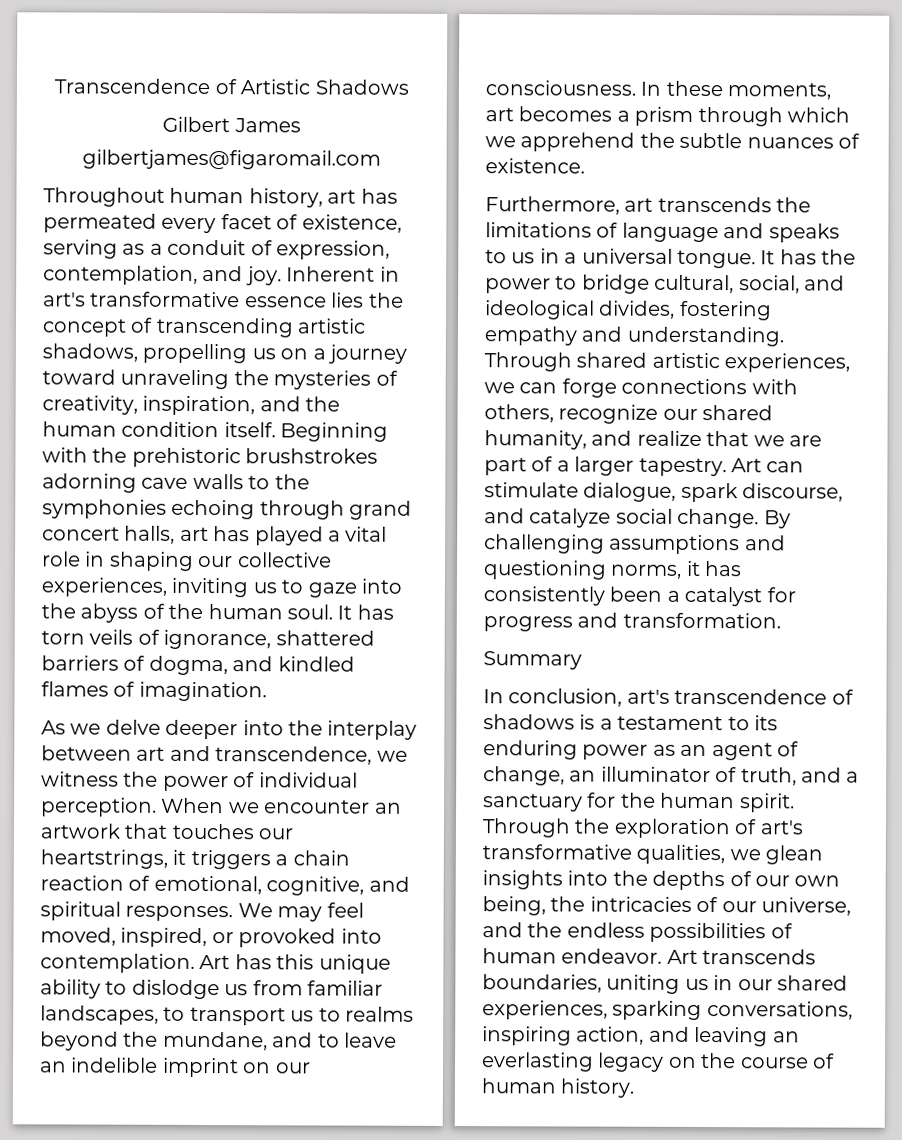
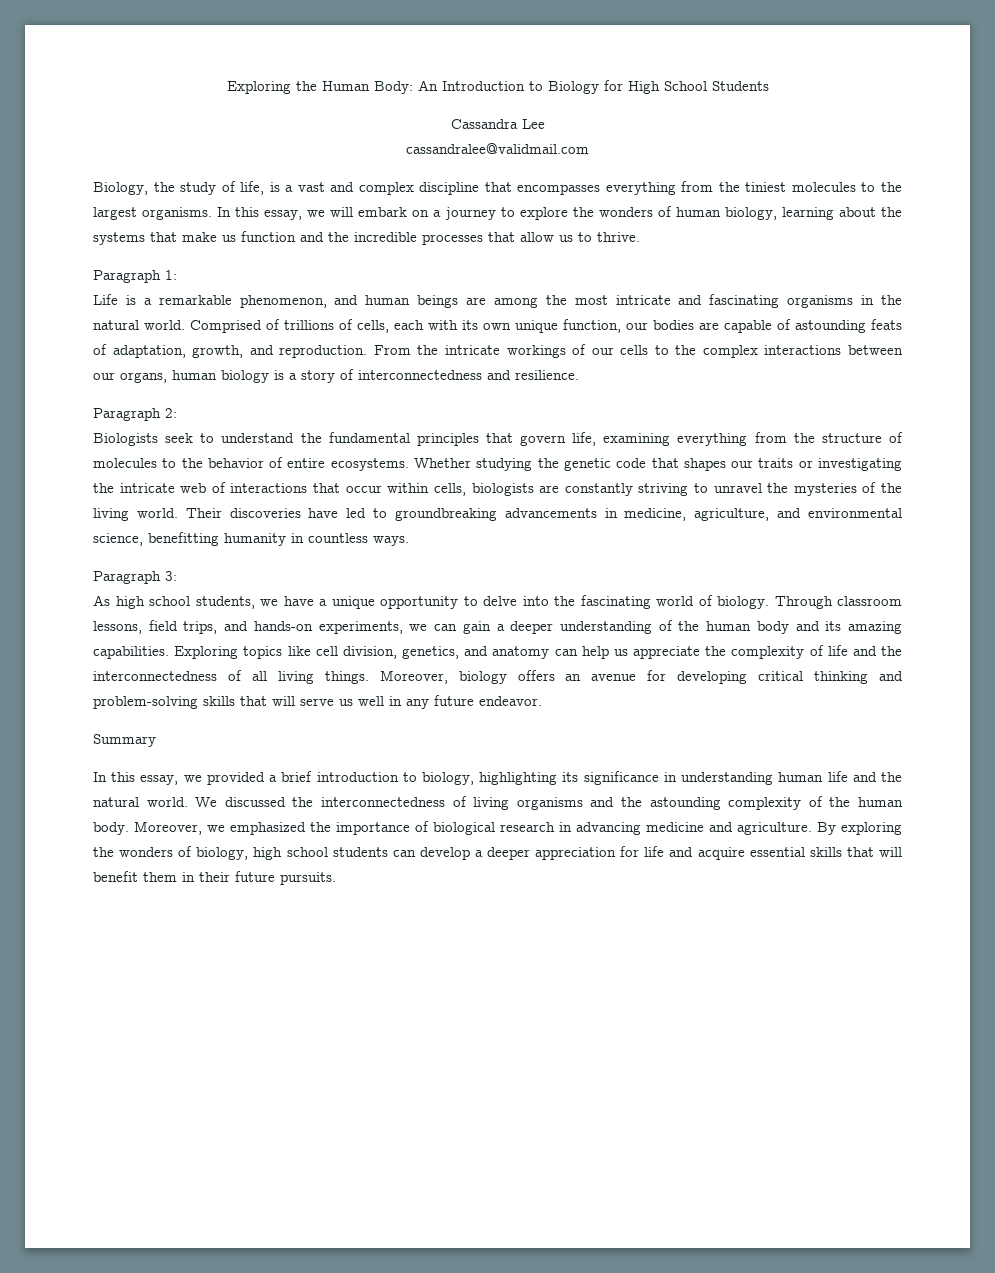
- Transcendence of Artistic Shadows
- Gilbert James
- gilbertjames@figaromail.com
- Throughout human history, art has permeated every facet of existence, serving as a conduit of expression, contemplation, and joy. Inherent in art's transformative essence lies the concept of transcending artistic shadows, propelling us on a journey toward unraveling the mysteries of creativity, inspiration, and the human condition itself. Beginning with the prehistoric brushstrokes adorning cave walls to the symphonies echoing through grand concert halls, art has played a vital role in shaping our collective experiences, inviting us to gaze into the abyss of the human soul. It has torn veils of ignorance, shattered barriers of dogma, and kindled flames of imagination.
- As we delve deeper into the interplay between art and transcendence, we witness the power of individual perception. When we encounter an artwork that touches our heartstrings, it triggers a chain reaction of emotional, cognitive, and spiritual responses. We may feel moved, inspired, or provoked into contemplation. Art has this unique ability to dislodge us from familiar landscapes, to transport us to realms beyond the mundane, and to leave an indelible imprint on our consciousness. In these moments, art becomes a prism through which we apprehend the subtle nuances of existence.
- Furthermore, art transcends the limitations of language and speaks to us in a universal tongue. It has the power to bridge cultural, social, and ideological divides, fostering empathy and understanding. Through shared artistic experiences, we can forge connections with others, recognize our shared humanity, and realize that we are part of a larger tapestry. Art can stimulate dialogue, spark discourse, and catalyze social change. By challenging assumptions and questioning norms, it has consistently been a catalyst for progress and transformation.
+ Exploring the Human Body: An Introduction to Biology for High School Students
+ Cassandra Lee
+ cassandralee@validmail.com
+ Biology, the study of life, is a vast and complex discipline that encompasses everything from the tiniest molecules to the largest organisms. In this essay, we will embark on a journey to explore the wonders of human biology, learning about the systems that make us function and the incredible processes that allow us to thrive.
+ Paragraph 1:
+ Life is a remarkable phenomenon, and human beings are among the most intricate and fascinating organisms in the natural world. Comprised of trillions of cells, each with its own unique function, our bodies are capable of astounding feats of adaptation, growth, and reproduction. From the intricate workings of our cells to the complex interactions between our organs, human biology is a story of interconnectedness and resilience.
+ Paragraph 2:
+ Biologists seek to understand the fundamental principles that govern life, examining everything from the structure of molecules to the behavior of entire ecosystems. Whether studying the genetic code that shapes our traits or investigating the intricate web of interactions that occur within cells, biologists are constantly striving to unravel the mysteries of the living world. Their discoveries have led to groundbreaking advancements in medicine, agriculture, and environmental science, benefitting humanity in countless ways.
+ Paragraph 3:
+ As high school students, we have a unique opportunity to delve into the fascinating world of biology. Through classroom lessons, field trips, and hands-on experiments, we can gain a deeper understanding of the human body and its amazing capabilities. Exploring topics like cell division, genetics, and anatomy can help us appreciate the complexity of life and the interconnectedness of all living things. Moreover, biology offers an avenue for developing critical thinking and problem-solving skills that will serve us well in any future endeavor.
  Summary
- In conclusion, art's transcendence of shadows is a testament to its enduring power as an agent of change, an illuminator of truth, and a sanctuary for the human spirit. Through the exploration of art's transformative qualities, we glean insights into the depths of our own being, the intricacies of our universe, and the endless possibilities of human endeavor. Art transcends boundaries, uniting us in our shared experiences, sparking conversations, inspiring action, and leaving an everlasting legacy on the course of human history.
+ In this essay, we provided a brief introduction to biology, highlighting its significance in understanding human life and the natural world. We discussed the interconnectedness of living organisms and the astounding complexity of the human body. Moreover, we emphasized the importance of biological research in advancing medicine and agriculture. By exploring the wonders of biology, high school students can develop a deeper appreciation for life and acquire essential skills that will benefit them in their future pursuits.

